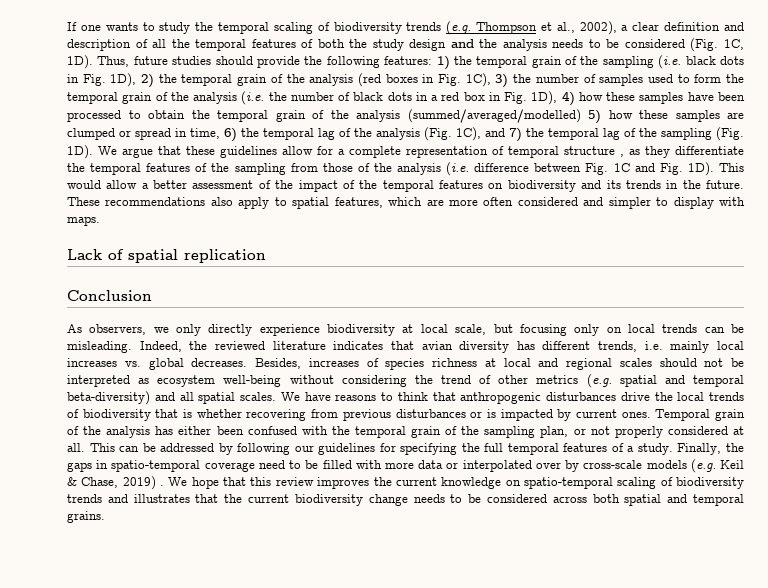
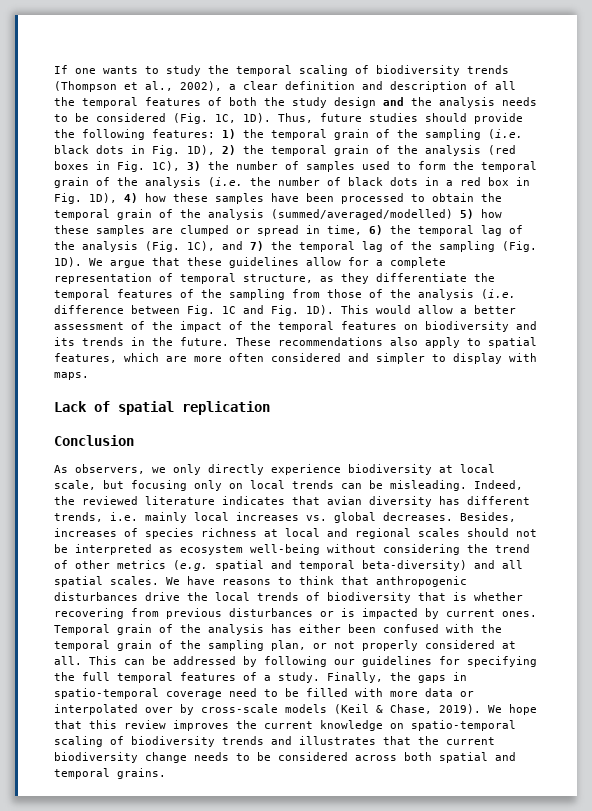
- If one wants to study the temporal scaling of biodiversity trends (e.g. Thompson et al., 2002), a clear definition and description of all the temporal features of both the study design and the analysis needs to be considered (Fig. 1C, 1D).
+ If one wants to study the temporal scaling of biodiversity trends (Thompson et al., 2002), a clear definition and description of all the temporal features of both the study design and the analysis needs to be considered (Fig. 1C, 1D).
- We argue that these guidelines allow for a complete representation of temporal structure , as they differentiate the temporal features of the sampling from those of the analysis (i.e. difference between Fig. 1C and Fig. 1D).
+ We argue that these guidelines allow for a complete representation of temporal structure, as they differentiate the temporal features of the sampling from those of the analysis (i.e. difference between Fig. 1C and Fig. 1D).
- Finally, the gaps in spatio-temporal coverage need to be filled with more data or interpolated over by cross-scale models (e.g. Keil & Chase, 2019) .
+ Finally, the gaps in spatio-temporal coverage need to be filled with more data or interpolated over by cross-scale models (Keil & Chase, 2019).

